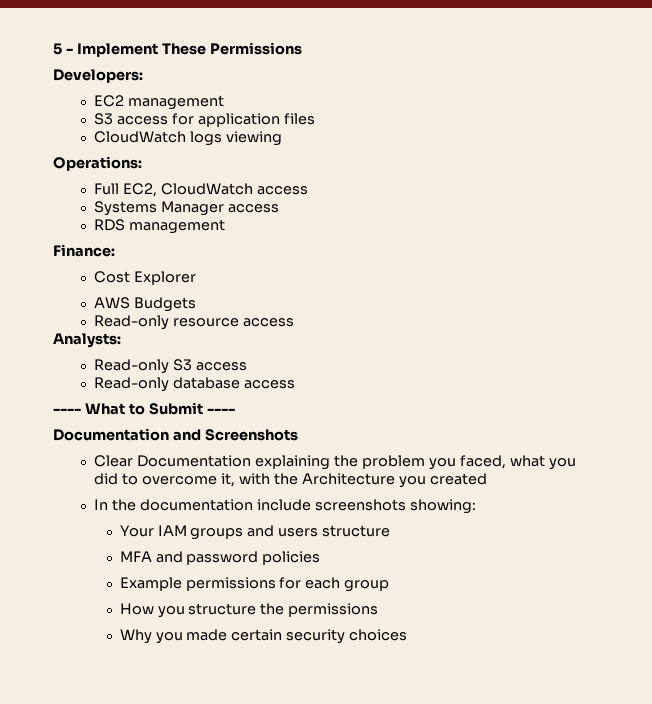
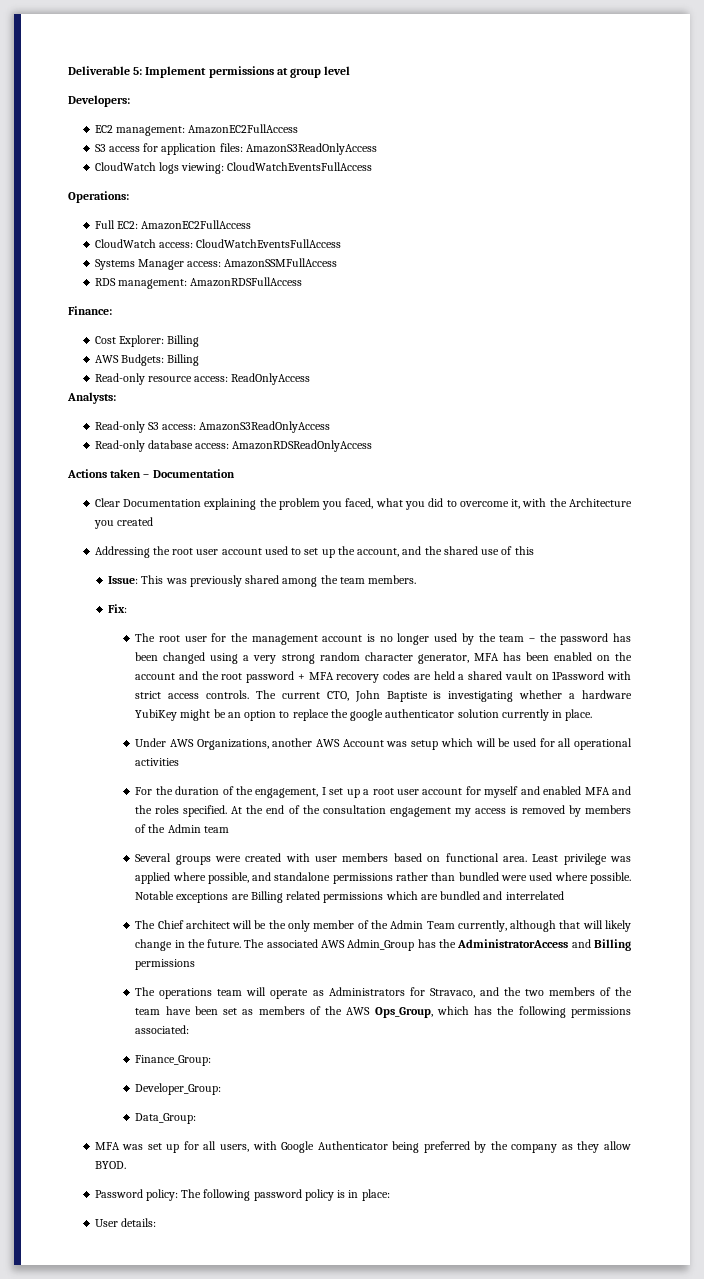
- 5 - Implement These Permissions
+ Deliverable 5: Implement permissions at group level
- EC2 management
+ EC2 management: AmazonEC2FullAccess
- S3 access for application files
+ S3 access for application files: AmazonS3ReadOnlyAccess
- CloudWatch logs viewing
+ CloudWatch logs viewing: CloudWatchEventsFullAccess
- Full EC2, CloudWatch access
+ Full EC2: AmazonEC2FullAccess
+ CloudWatch access: CloudWatchEventsFullAccess
- Systems Manager access
+ Systems Manager access: AmazonSSMFullAccess
- RDS management
+ RDS management: AmazonRDSFullAccess
- Cost Explorer
- AWS Budgets
+ Cost Explorer: Billing
+ AWS Budgets: Billing
- Read-only resource access
+ Read-only resource access: ReadOnlyAccess
- Read-only S3 access
+ Read-only S3 access: AmazonS3ReadOnlyAccess
- Read-only database access
- ---- What to Submit ----
- Documentation and Screenshots
+ Read-only database access: AmazonRDSReadOnlyAccess
+ Actions taken – Documentation
- In the documentation include screenshots showing:
- Your IAM groups and users structure
- MFA and password policies
- Example permissions for each group
- How you structure the permissions
- Why you made certain security choices
+ Addressing the root user account used to set up the account, and the shared use of this
+ Issue: This was previously shared among the team members.
+ Fix:
+ The root user for the management account is no longer used by the team – the password has been changed using a very strong random character generator, MFA has been enabled on the account and the root password + MFA recovery codes are held a shared vault on 1Password with strict access controls. The current CTO, John Baptiste is investigating whether a hardware YubiKey might be an option to replace the google authenticator solution currently in place.
+ Under AWS Organizations, another AWS Account was setup which will be used for all operational activities
+ For the duration of the engagement, I set up a root user account for myself and enabled MFA and the roles specified. At the end of the consultation engagement my access is removed by members of the Admin team
+ Several groups were created with user members based on functional area. Least privilege was applied where possible, and standalone permissions rather than bundled were used where possible. Notable exceptions are Billing related permissions which are bundled and interrelated
+ The Chief architect will be the only member of the Admin Team currently, although that will likely change in the future. The associated AWS Admin_Group has the AdministratorAccess and Billing permissions
+ The operations team will operate as Administrators for Stravaco, and the two members of the team have been set as members of the AWS Ops_Group, which has the following permissions associated:
+ Finance_Group:
+ Developer_Group:
+ Data_Group:
+ MFA was set up for all users, with Google Authenticator being preferred by the company as they allow BYOD.
+ Password policy: The following password policy is in place:
+ User details:

